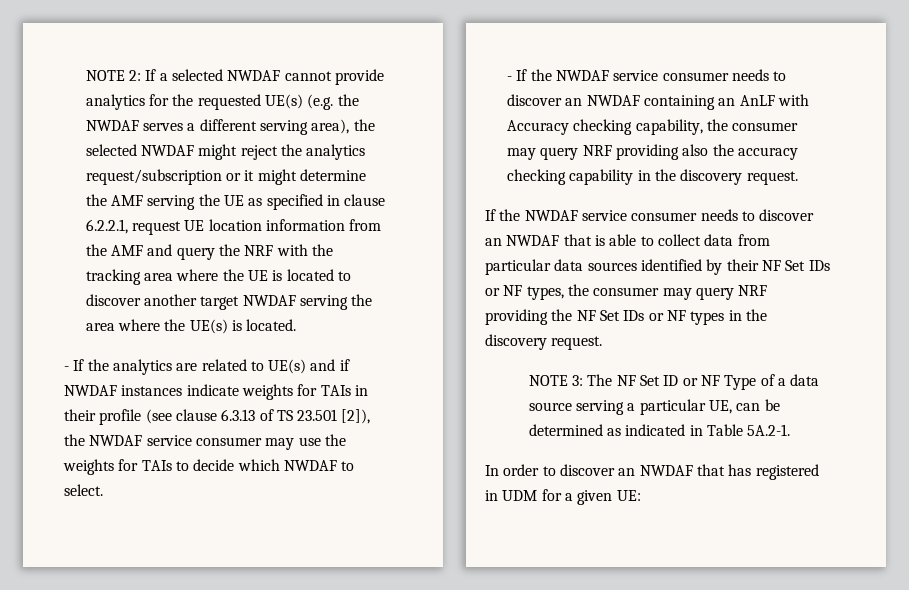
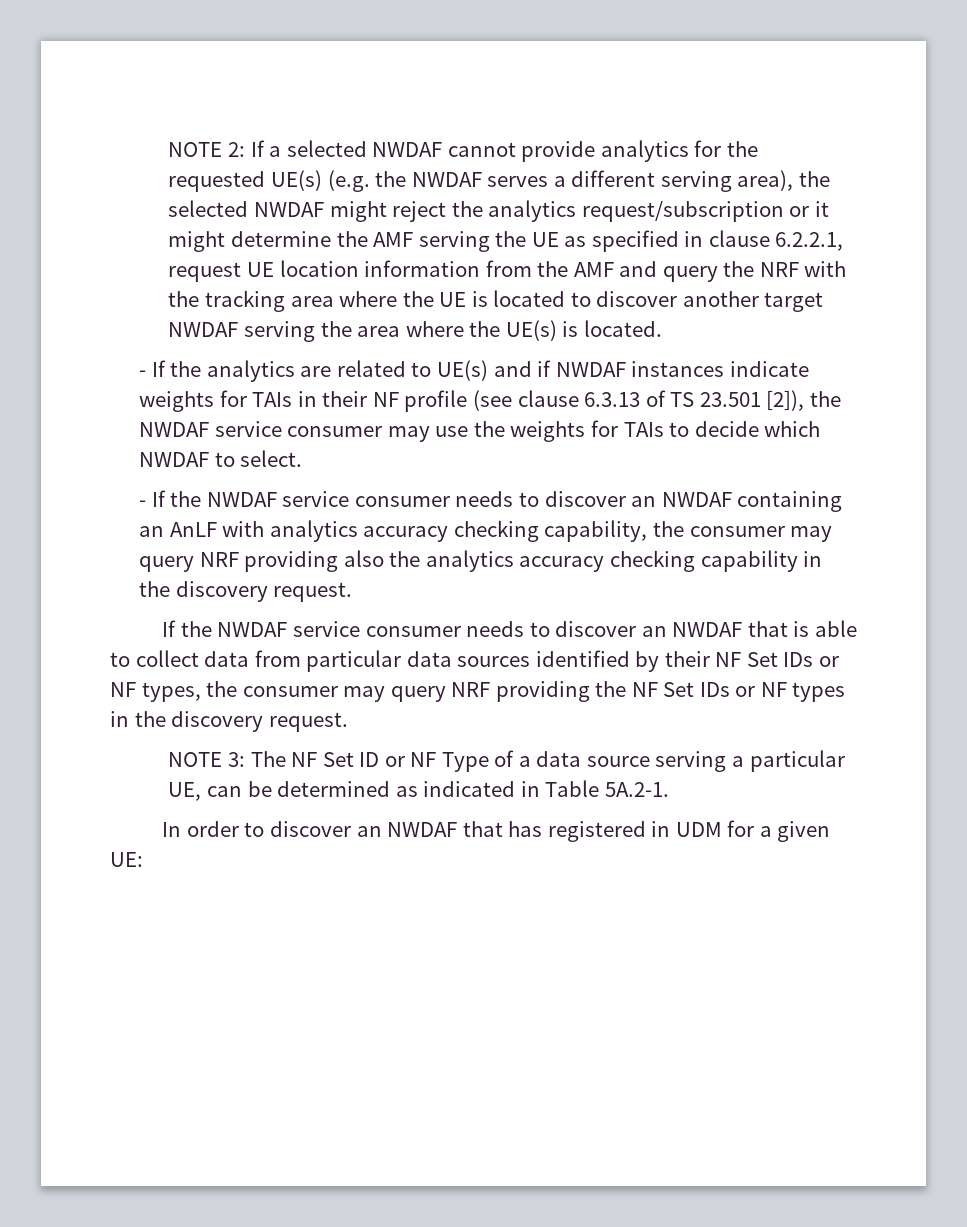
- - If the analytics are related to UE(s) and if NWDAF instances indicate weights for TAIs in their profile (see clause 6.3.13 of TS 23.501 [2]), the NWDAF service consumer may use the weights for TAIs to decide which NWDAF to select.
+ - If the analytics are related to UE(s) and if NWDAF instances indicate weights for TAIs in their NF profile (see clause 6.3.13 of TS 23.501 [2]), the NWDAF service consumer may use the weights for TAIs to decide which NWDAF to select.
- - If the NWDAF service consumer needs to discover an NWDAF containing an AnLF with Accuracy checking capability, the consumer may query NRF providing also the accuracy checking capability in the discovery request.
+ - If the NWDAF service consumer needs to discover an NWDAF containing an AnLF with analytics accuracy checking capability, the consumer may query NRF providing also the analytics accuracy checking capability in the discovery request.

